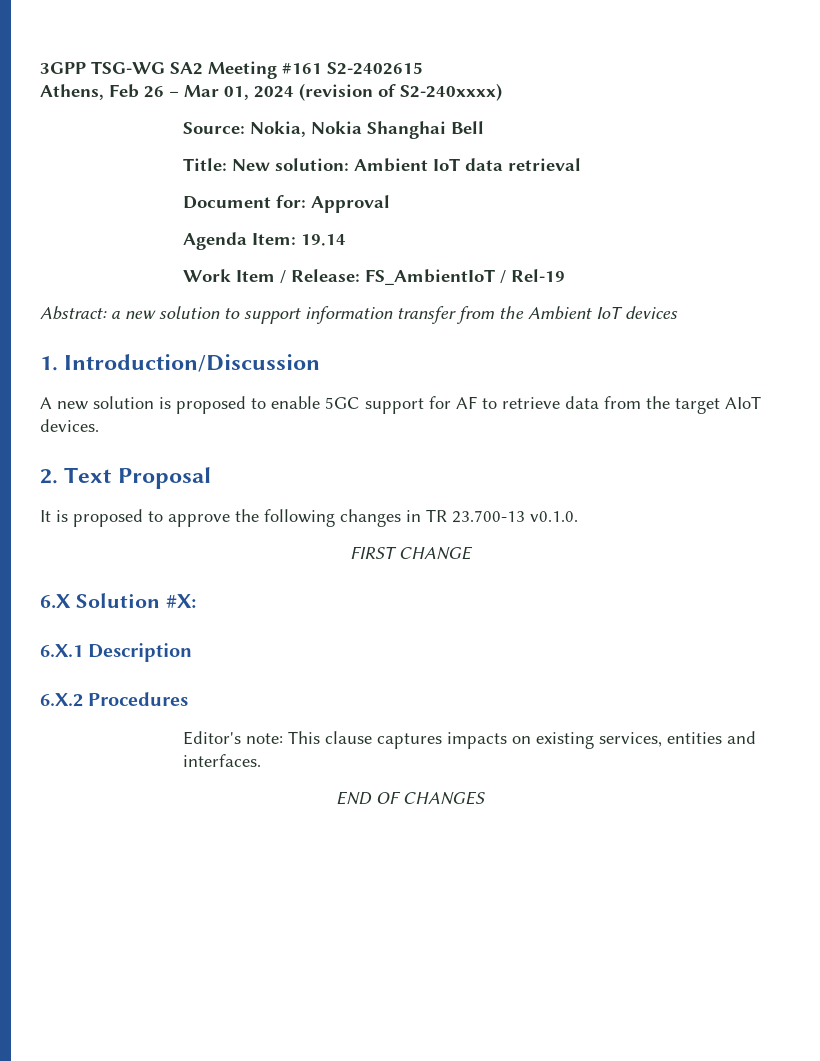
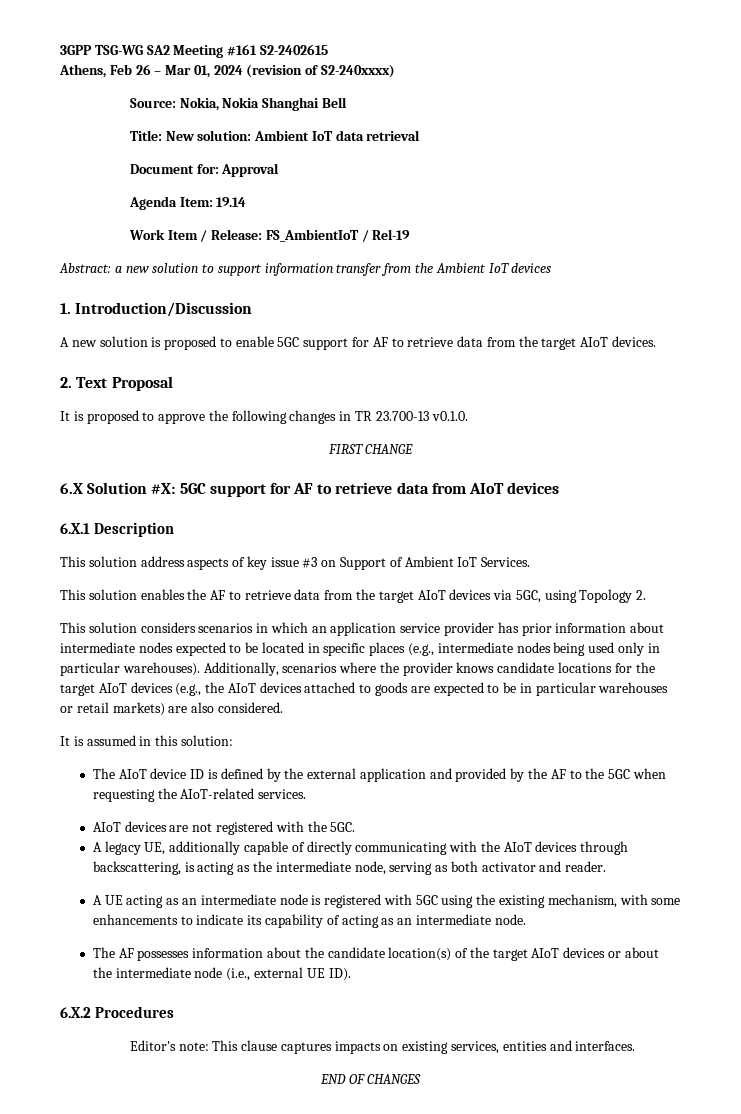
- 6.X Solution #X:
+ 6.X Solution #X: 5GC support for AF to retrieve data from AIoT devices
  6.X.1 Description
+ This solution address aspects of key issue #3 on Support of Ambient IoT Services.
+ This solution enables the AF to retrieve data from the target AIoT devices via 5GC, using Topology 2.
+ This solution considers scenarios in which an application service provider has prior information about intermediate nodes expected to be located in specific places (e.g., intermediate nodes being used only in particular warehouses). Additionally, scenarios where the provider knows candidate locations for the target AIoT devices (e.g., the AIoT devices attached to goods are expected to be in particular warehouses or retail markets) are also considered.
+ It is assumed in this solution:
+ The AIoT device ID is defined by the external application and provided by the AF to the 5GC when requesting the AIoT-related services.
+ AIoT devices are not registered with the 5GC.
+ A legacy UE, additionally capable of directly communicating with the AIoT devices through backscattering, is acting as the intermediate node, serving as both activator and reader.
+ A UE acting as an intermediate node is registered with 5GC using the existing mechanism, with some enhancements to indicate its capability of acting as an intermediate node.
+ The AF possesses information about the candidate location(s) of the target AIoT devices or about the intermediate node (i.e., external UE ID).

